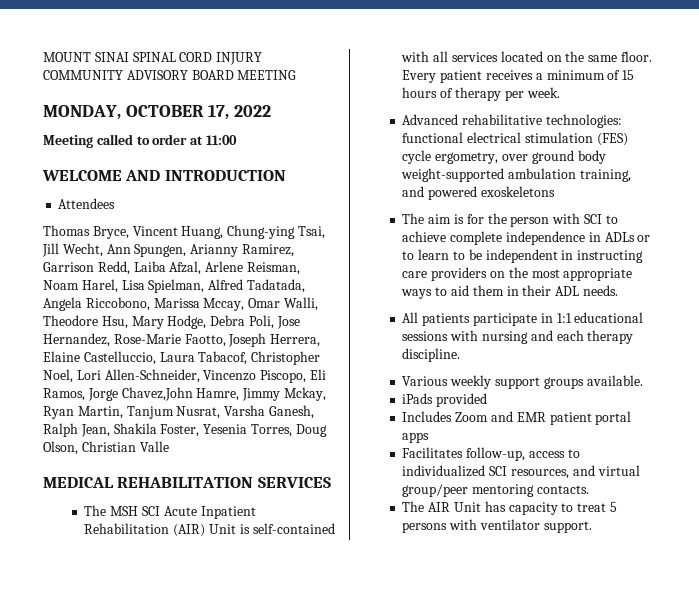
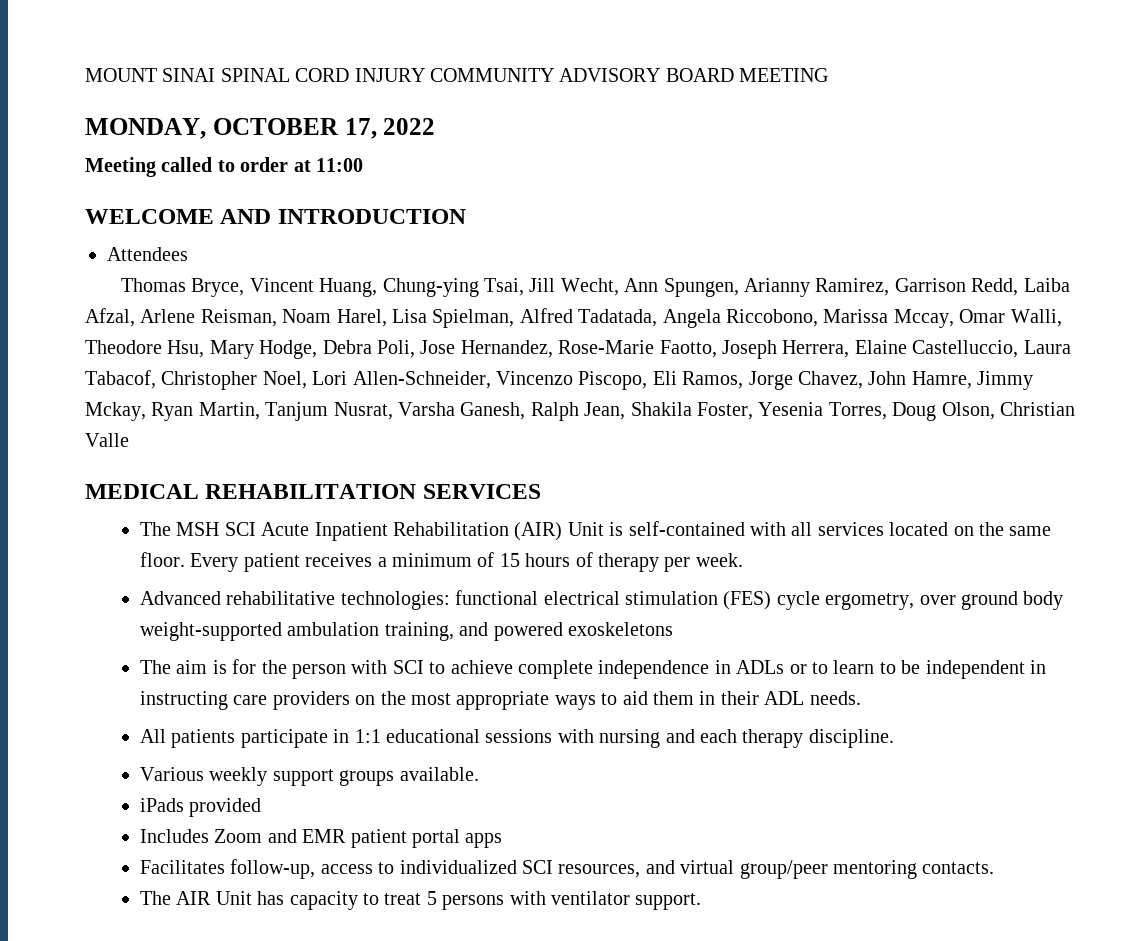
- Thomas Bryce, Vincent Huang, Chung-ying Tsai, Jill Wecht, Ann Spungen, Arianny Ramirez, Garrison Redd, Laiba Afzal, Arlene Reisman, Noam Harel, Lisa Spielman, Alfred Tadatada, Angela Riccobono, Marissa Mccay, Omar Walli, Theodore Hsu, Mary Hodge, Debra Poli, Jose Hernandez, Rose-Marie Faotto, Joseph Herrera, Elaine Castelluccio, Laura Tabacof, Christopher Noel, Lori Allen-Schneider, Vincenzo Piscopo, Eli Ramos, Jorge Chavez,John Hamre, Jimmy Mckay, Ryan Martin, Tanjum Nusrat, Varsha Ganesh, Ralph Jean, Shakila Foster, Yesenia Torres, Doug Olson, Christian Valle
+ Thomas Bryce, Vincent Huang, Chung-ying Tsai, Jill Wecht, Ann Spungen, Arianny Ramirez, Garrison Redd, Laiba Afzal, Arlene Reisman, Noam Harel, Lisa Spielman, Alfred Tadatada, Angela Riccobono, Marissa Mccay, Omar Walli, Theodore Hsu, Mary Hodge, Debra Poli, Jose Hernandez, Rose-Marie Faotto, Joseph Herrera, Elaine Castelluccio, Laura Tabacof, Christopher Noel, Lori Allen-Schneider, Vincenzo Piscopo, Eli Ramos, Jorge Chavez, John Hamre, Jimmy Mckay, Ryan Martin, Tanjum Nusrat, Varsha Ganesh, Ralph Jean, Shakila Foster, Yesenia Torres, Doug Olson, Christian Valle

